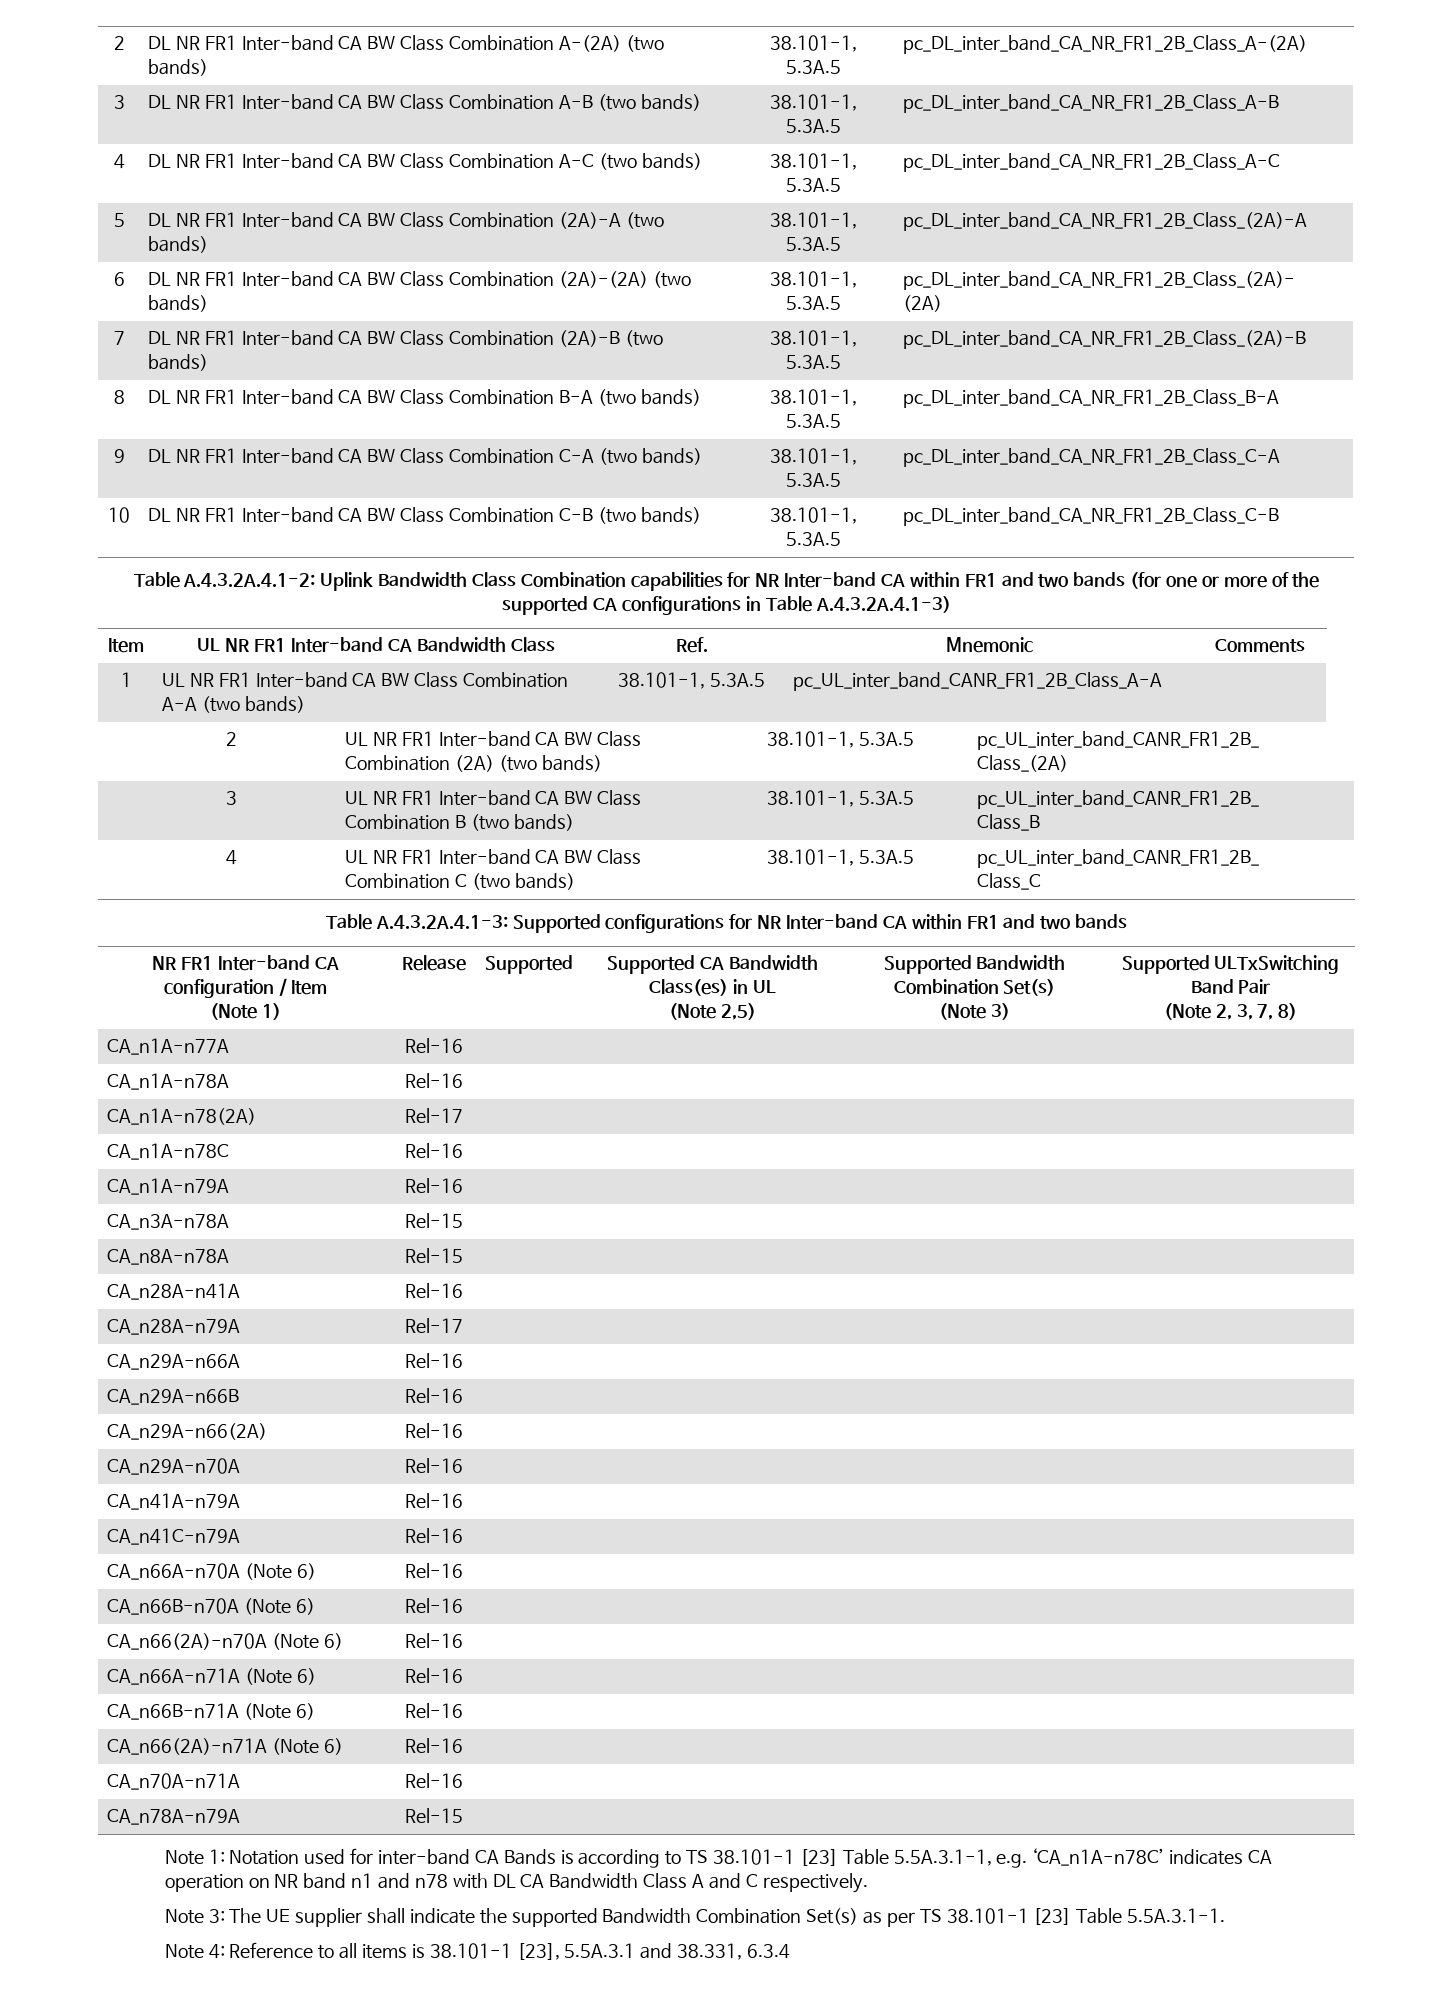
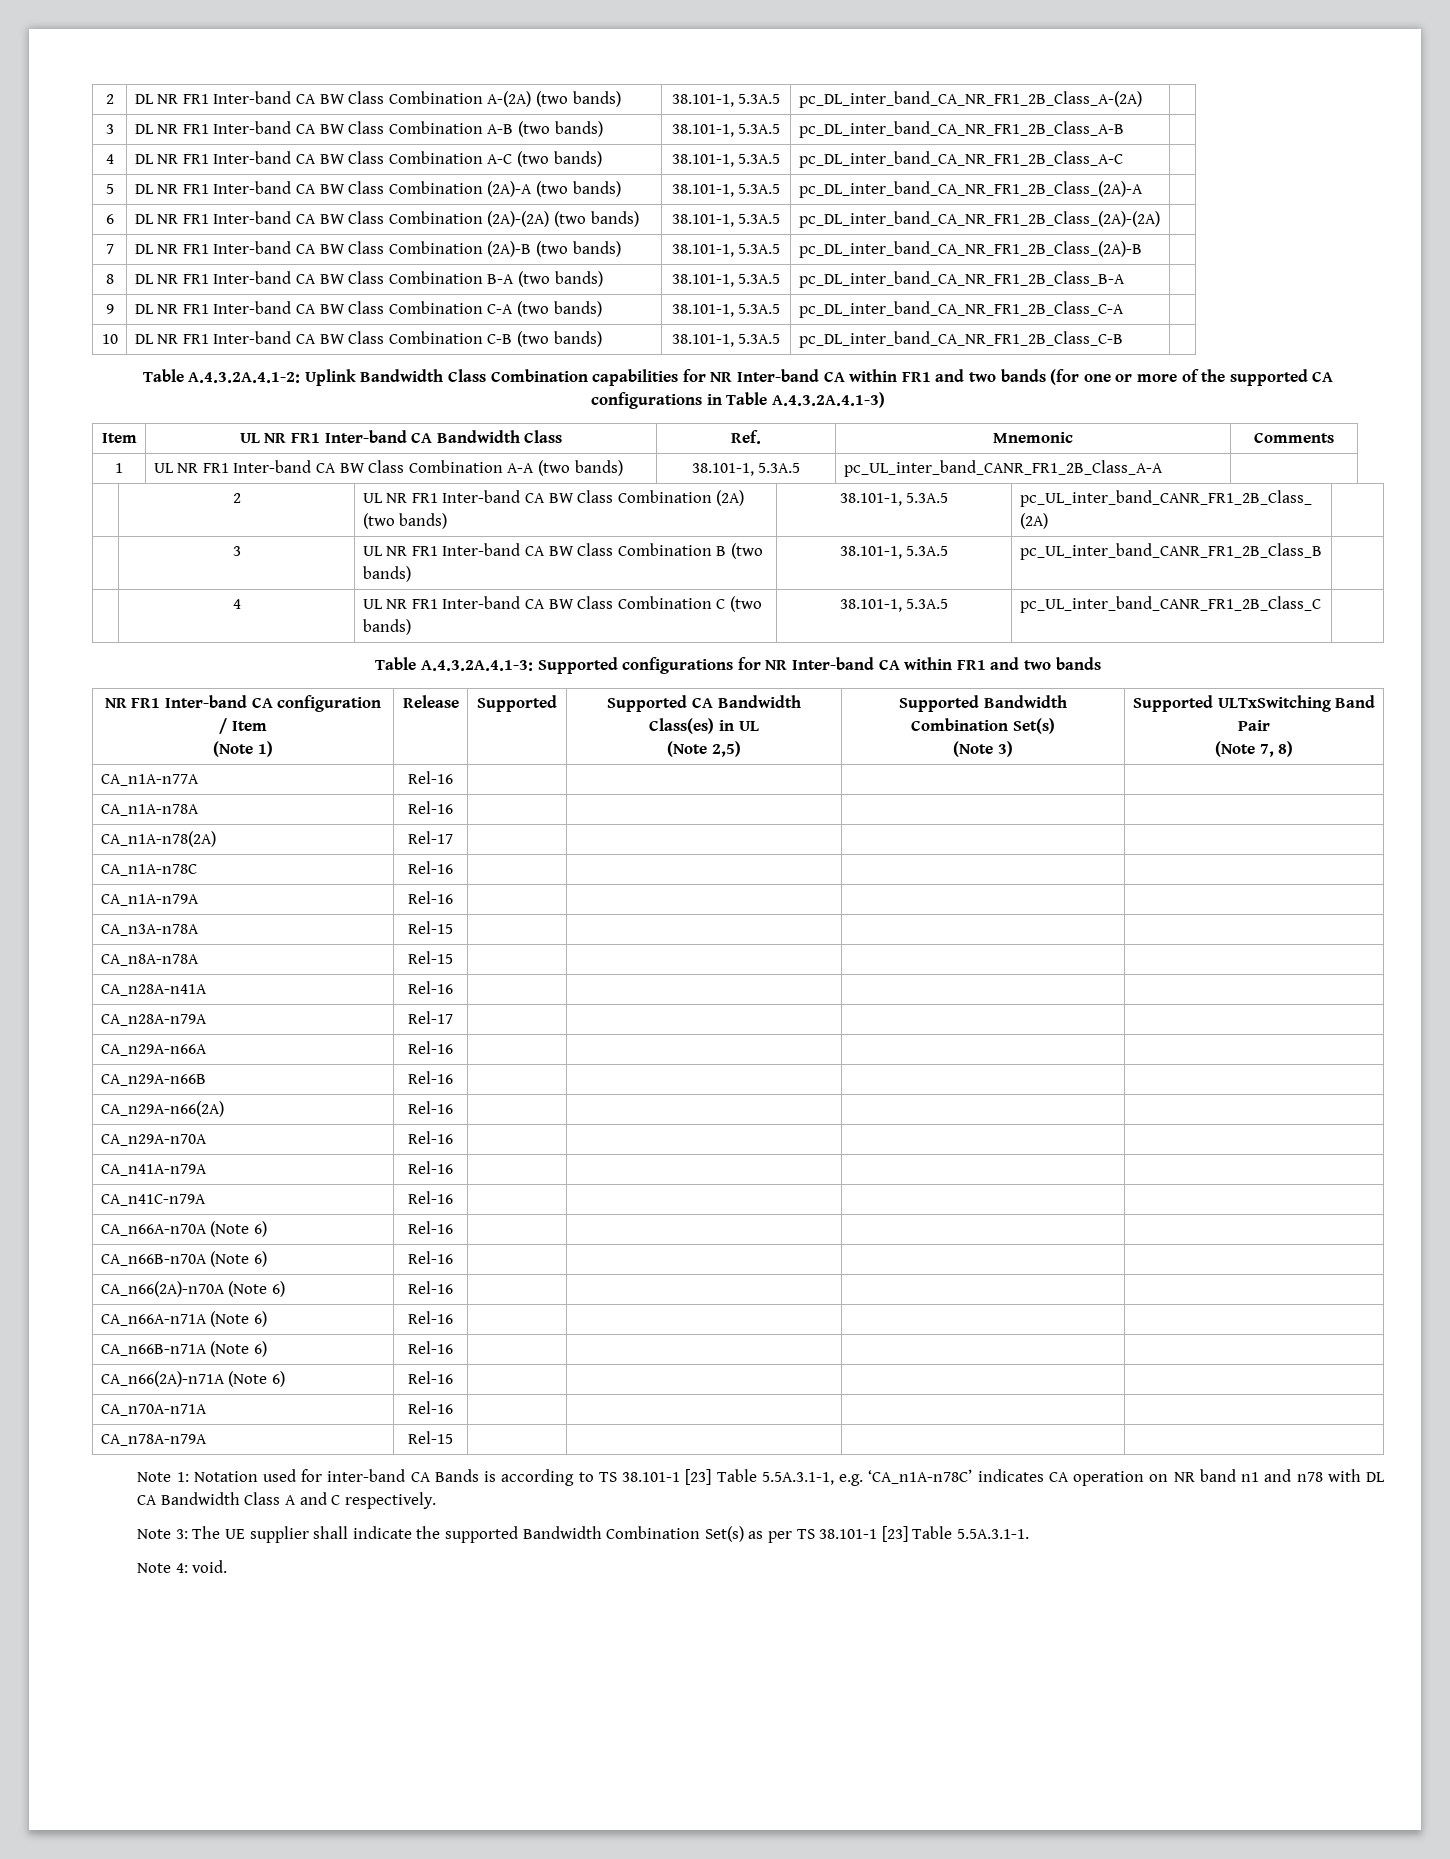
  NR FR1 Inter-band CA configuration / Item
  (Note 1) | Release | Supported | Supported CA Bandwidth Class(es) in UL
  (Note 2,5) | Supported Bandwidth Combination Set(s)
  (Note 3) | Supported ULTxSwitching Band Pair
- (Note 2, 3, 7, 8)
+ (Note 7, 8)
- Note 4: Reference to all items is 38.101-1 [23], 5.5A.3.1 and 38.331, 6.3.4
+ Note 4: void.

